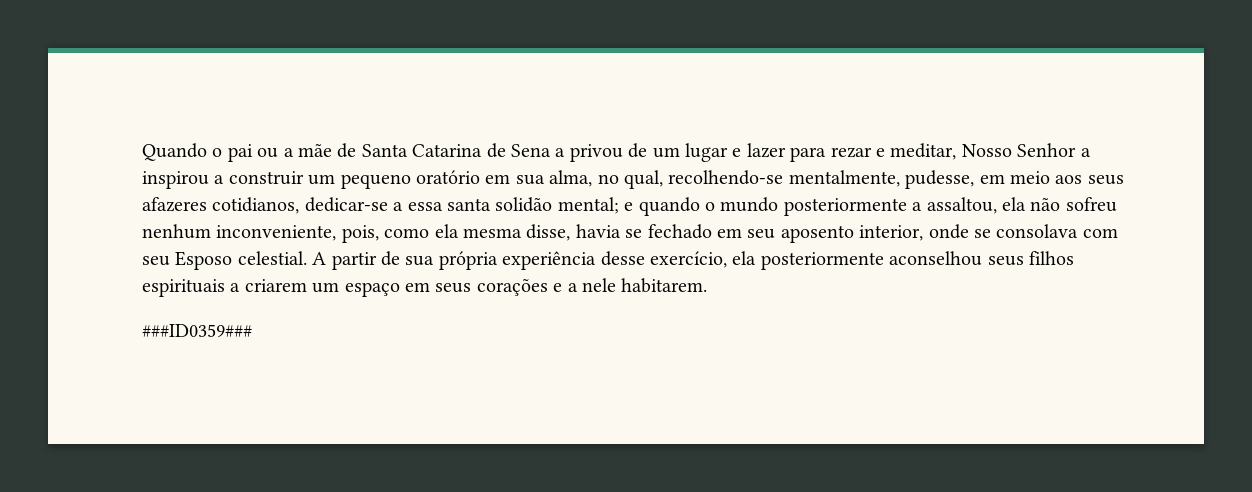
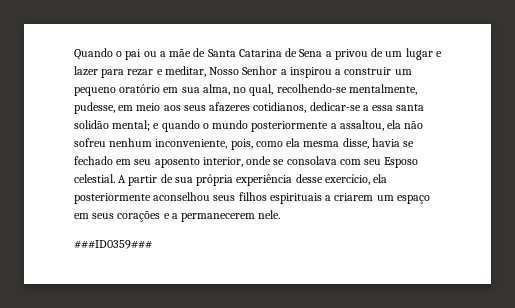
- A partir de sua própria experiência desse exercício, ela posteriormente aconselhou seus filhos espirituais a criarem um espaço em seus corações e a nele habitarem.
+ A partir de sua própria experiência desse exercício, ela posteriormente aconselhou seus filhos espirituais a criarem um espaço em seus corações e a permanecerem nele.

